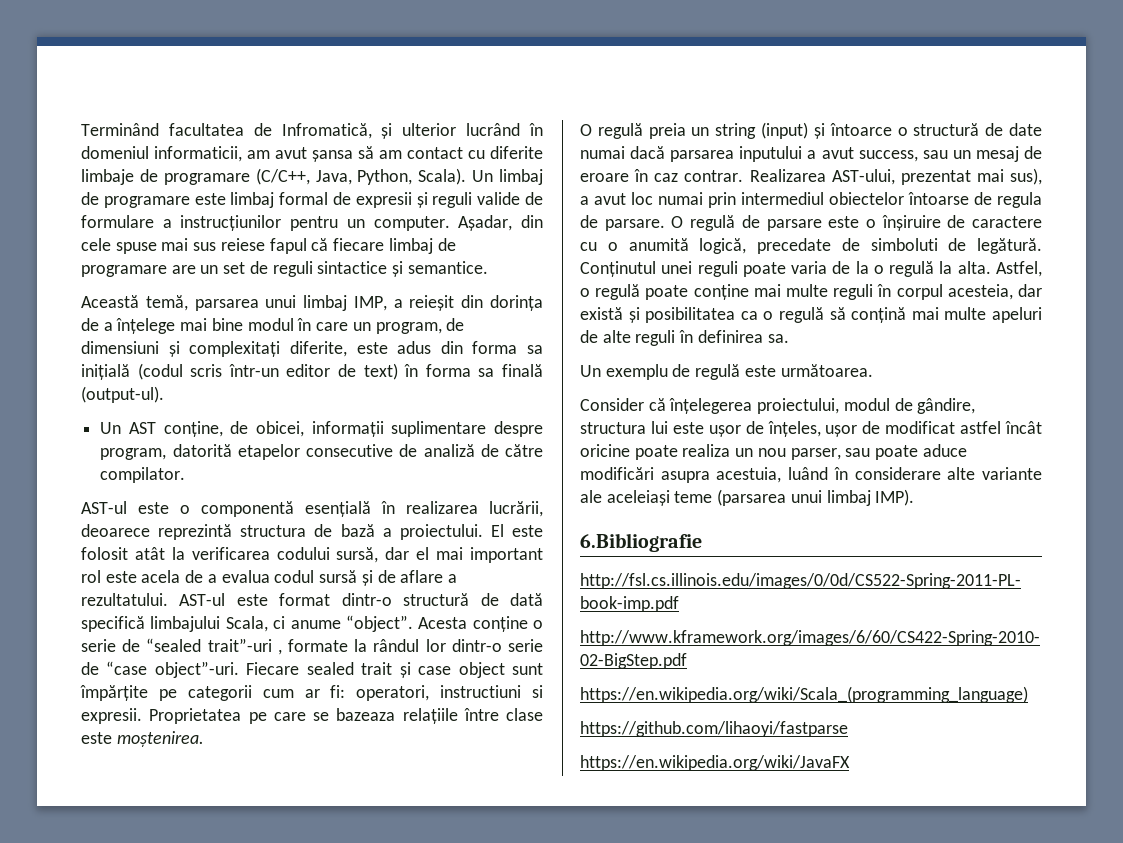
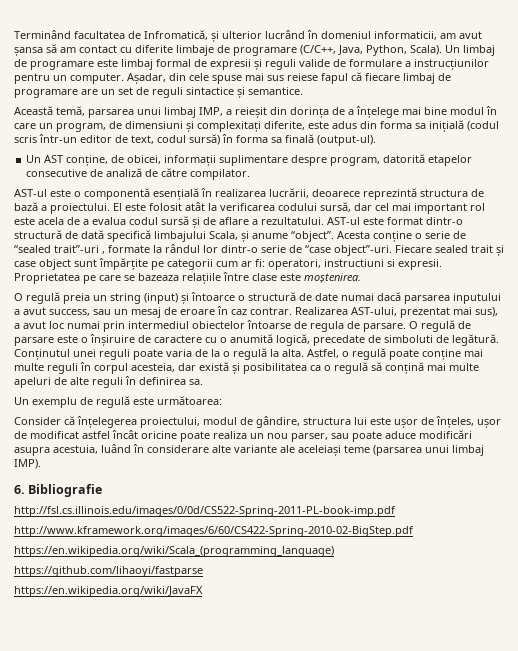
- Această temă, parsarea unui limbaj IMP, a reieșit din dorința de a înțelege mai bine modul în care un program, de dimensiuni și complexitați diferite, este adus din forma sa inițială (codul scris într-un editor de text) în forma sa finală (output-ul).
+ Această temă, parsarea unui limbaj IMP, a reieșit din dorința de a înțelege mai bine modul în care un program, de dimensiuni și complexitați diferite, este adus din forma sa inițială (codul scris într-un editor de text, codul sursă) în forma sa finală (output-ul).
- El este folosit atât la verificarea codului sursă, dar el mai important rol este acela de a evalua codul sursă și de aflare a rezultatului.
+ El este folosit atât la verificarea codului sursă, dar cel mai important rol este acela de a evalua codul sursă și de aflare a rezultatului.
- AST-ul este format dintr-o structură de dată specifică limbajului Scala, ci anume “object”.
+ AST-ul este format dintr-o structură de dată specifică limbajului Scala, și anume “object”.
- Un exemplu de regulă este următoarea.
+ Un exemplu de regulă este următoarea:
- 6.Bibliografie
+ 6. Bibliografie

